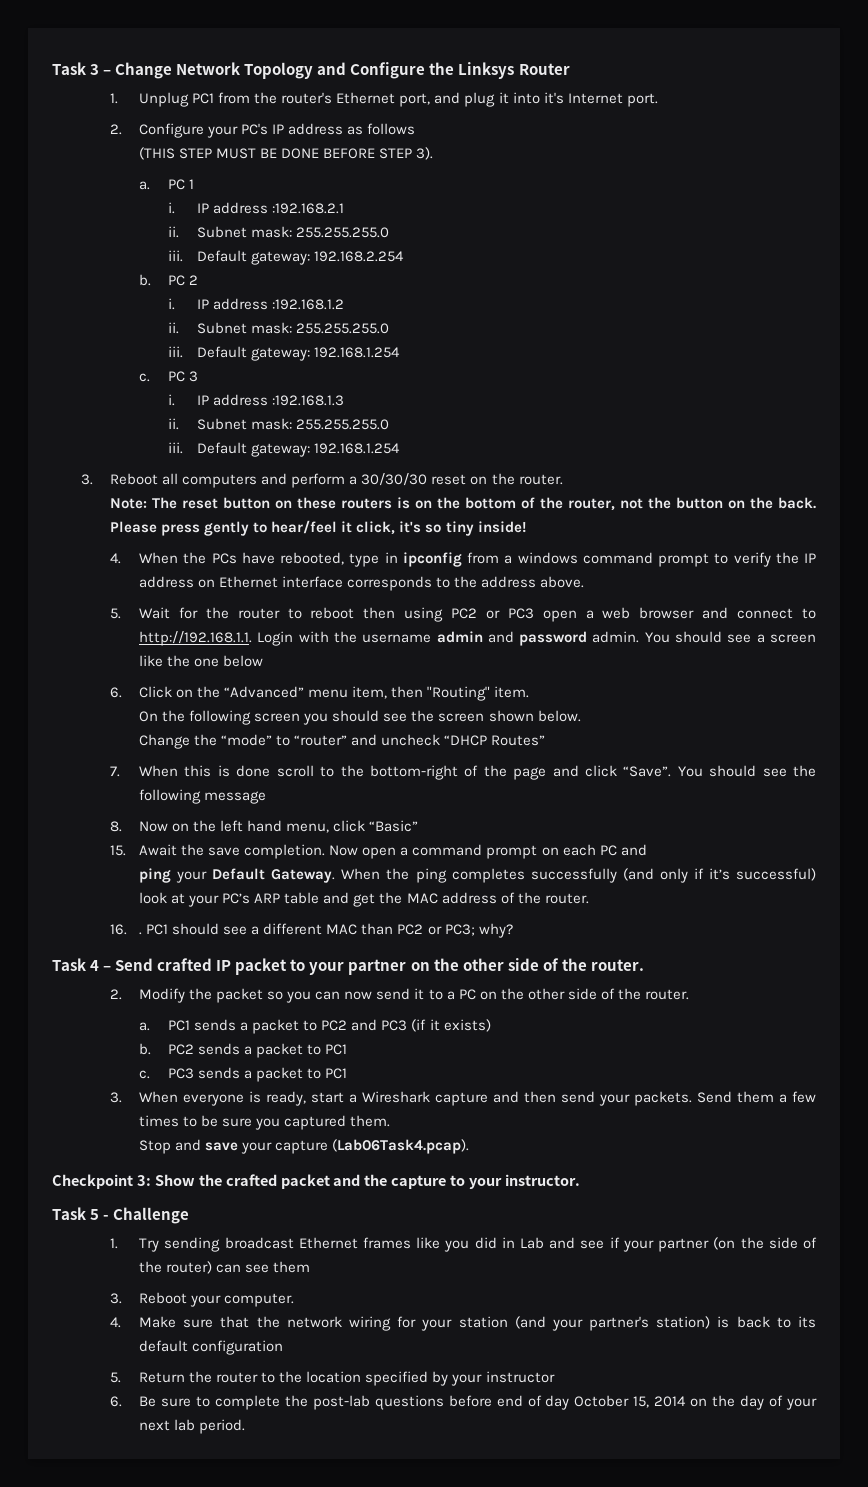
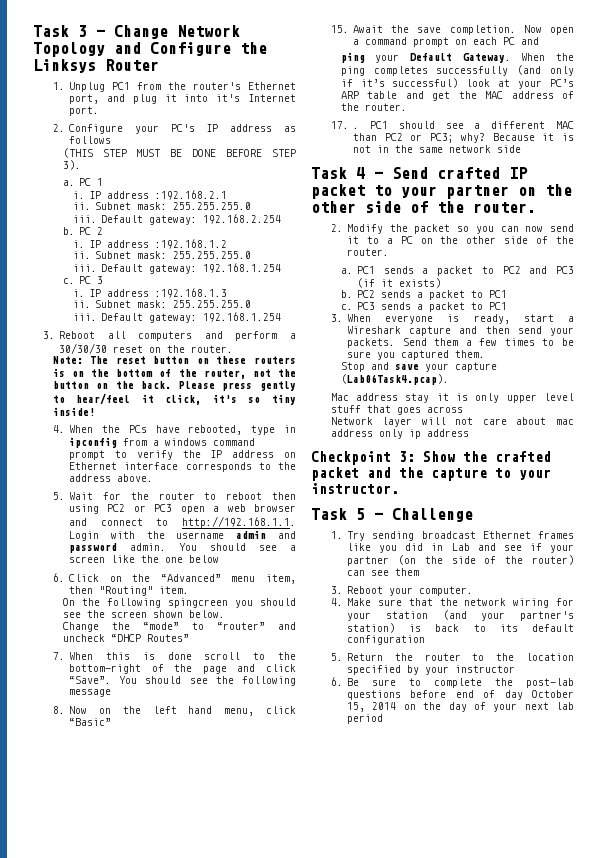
- On the following screen you should see the screen shown below.
+ On the following spingcreen you should see the screen shown below.
- 16. .
+ 17. .
+ Because it is not in the same network side
+ Mac address stay it is only upper level stuff that goes across
+ Network layer will not care about mac address only ip address
- 6. Be sure to complete the post-lab questions before end of day October 15, 2014 on the day of your next lab period.
+ 6. Be sure to complete the post-lab questions before end of day October 15, 2014 on the day of your next lab period

